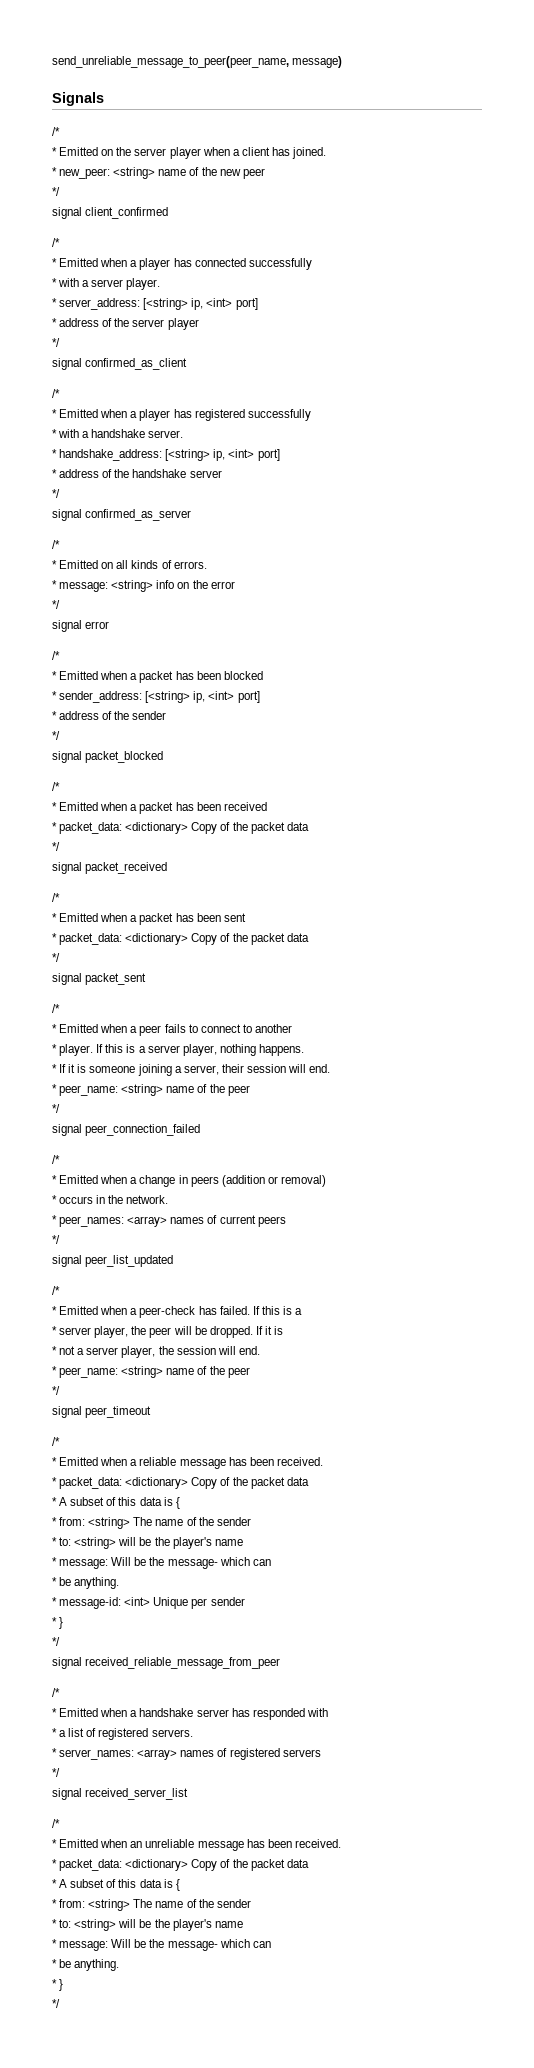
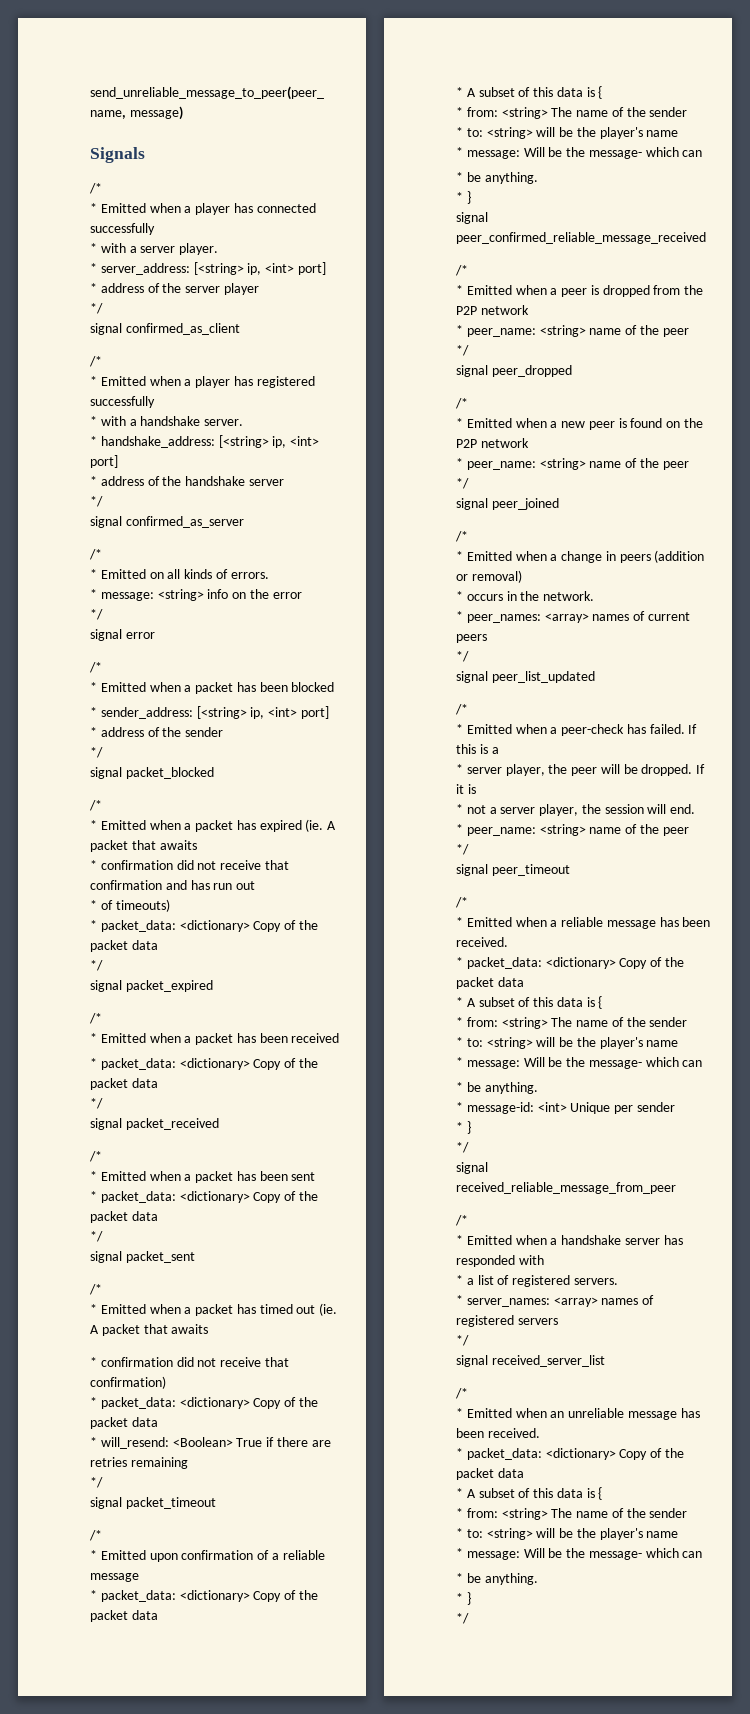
- * Emitted on the server player when a client has joined.
- * new_peer: <string> name of the new peer
- */
- signal client_confirmed
- /*
+ * Emitted when a packet has expired (ie. A packet that awaits
+ * confirmation did not receive that confirmation and has run out
+ * of timeouts)
+ * packet_data: <dictionary> Copy of the packet data
+ */
+ signal packet_expired
+ /*
- * Emitted when a peer fails to connect to another
- * player. If this is a server player, nothing happens.
- * If it is someone joining a server, their session will end.
+ * Emitted when a packet has timed out (ie. A packet that awaits
+ * confirmation did not receive that confirmation)
+ * packet_data: <dictionary> Copy of the packet data
+ * will_resend: <Boolean> True if there are retries remaining
+ */
+ signal packet_timeout
+ /*
+ * Emitted upon confirmation of a reliable message
+ * packet_data: <dictionary> Copy of the packet data
+ * A subset of this data is {
+ * from: <string> The name of the sender
+ * to: <string> will be the player's name
+ * message: Will be the message- which can
+ * be anything.
+ * }
+ signal peer_confirmed_reliable_message_received
+ /*
+ * Emitted when a peer is dropped from the P2P network
  * peer_name: <string> name of the peer
  */
- signal peer_connection_failed
+ signal peer_dropped
+ /*
+ * Emitted when a new peer is found on the P2P network
+ * peer_name: <string> name of the peer
+ */
+ signal peer_joined

